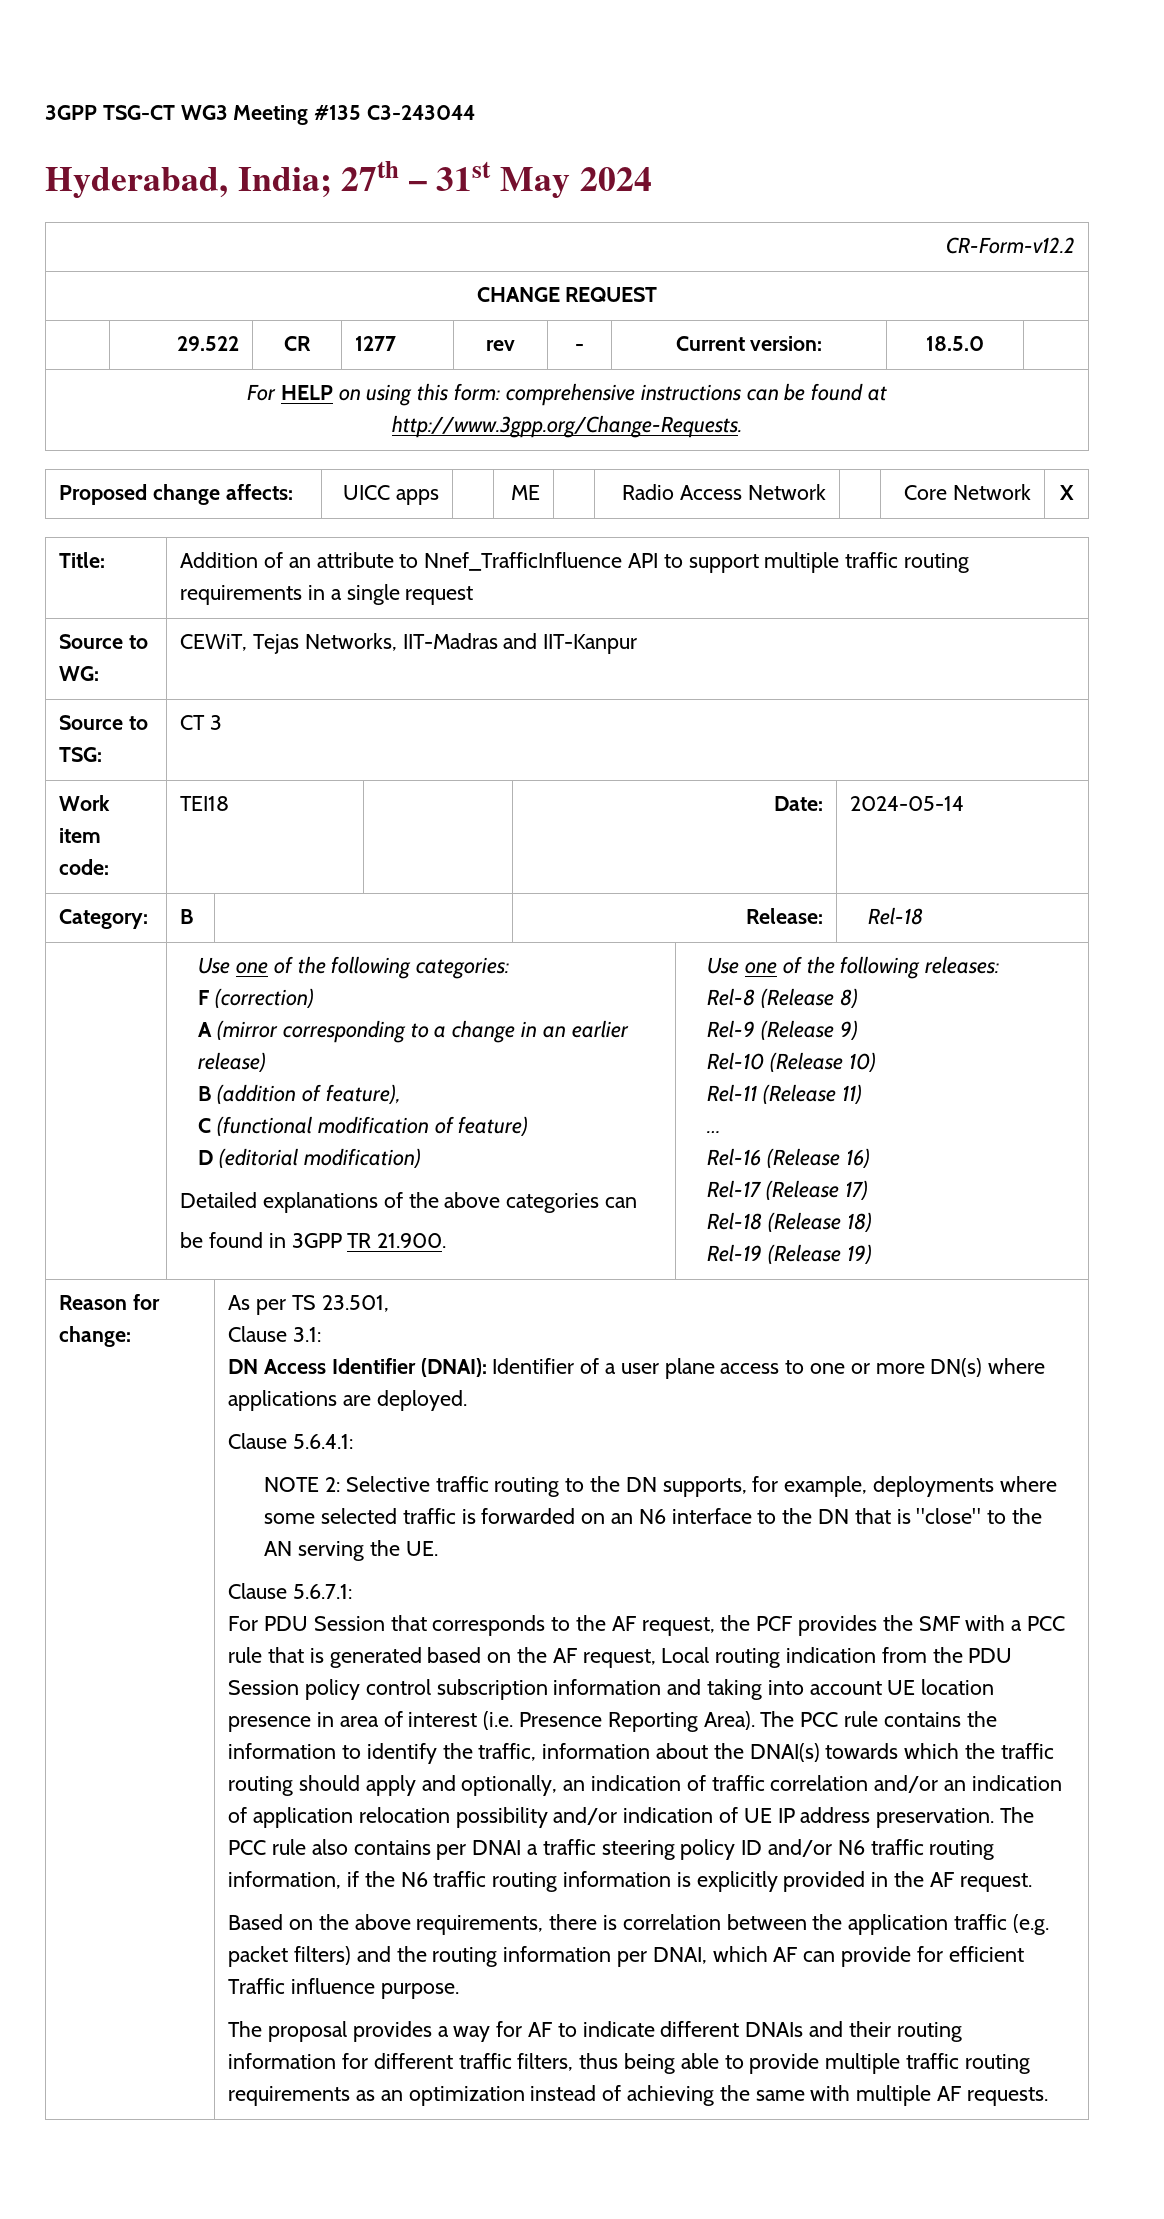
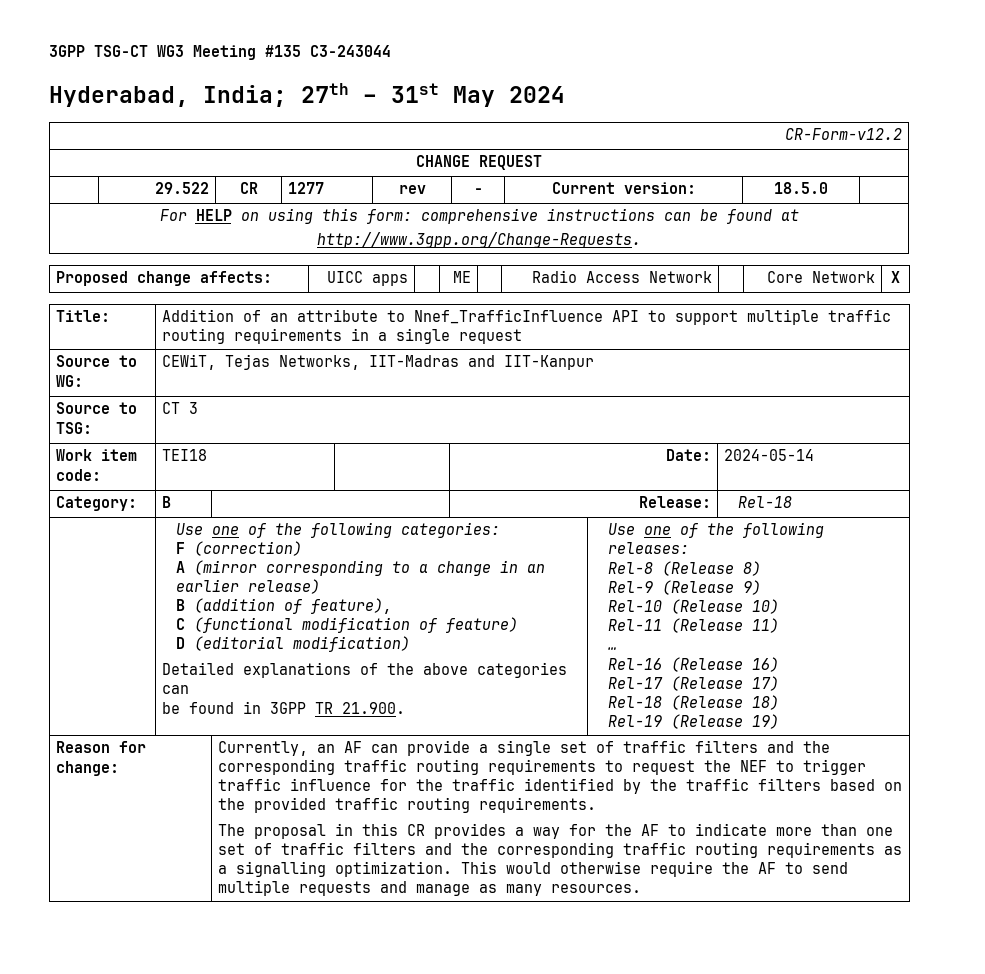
- As per TS 23.501,
- Clause 3.1:
- DN Access Identifier (DNAI): Identifier of a user plane access to one or more DN(s) where applications are deployed.
- Clause 5.6.4.1:
- NOTE 2: Selective traffic routing to the DN supports, for example, deployments where some selected traffic is forwarded on an N6 interface to the DN that is "close" to the AN serving the UE.
- Clause 5.6.7.1:
- For PDU Session that corresponds to the AF request, the PCF provides the SMF with a PCC rule that is generated based on the AF request, Local routing indication from the PDU Session policy control subscription information and taking into account UE location presence in area of interest (i.e. Presence Reporting Area). The PCC rule contains the information to identify the traffic, information about the DNAI(s) towards which the traffic routing should apply and optionally, an indication of traffic correlation and/or an indication of application relocation possibility and/or indication of UE IP address preservation. The PCC rule also contains per DNAI a traffic steering policy ID and/or N6 traffic routing information, if the N6 traffic routing information is explicitly provided in the AF request.
- Based on the above requirements, there is correlation between the application traffic (e.g. packet filters) and the routing information per DNAI, which AF can provide for efficient Traffic influence purpose.
+ Currently, an AF can provide a single set of traffic filters and the corresponding traffic routing requirements to request the NEF to trigger traffic influence for the traffic identified by the traffic filters based on the provided traffic routing requirements.
- The proposal provides a way for AF to indicate different DNAIs and their routing information for different traffic filters, thus being able to provide multiple traffic routing requirements as an optimization instead of achieving the same with multiple AF requests.
+ The proposal in this CR provides a way for the AF to indicate more than one set of traffic filters and the corresponding traffic routing requirements as a signalling optimization. This would otherwise require the AF to send multiple requests and manage as many resources.

